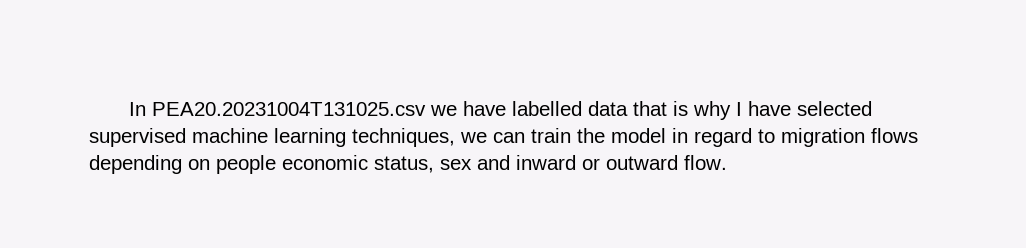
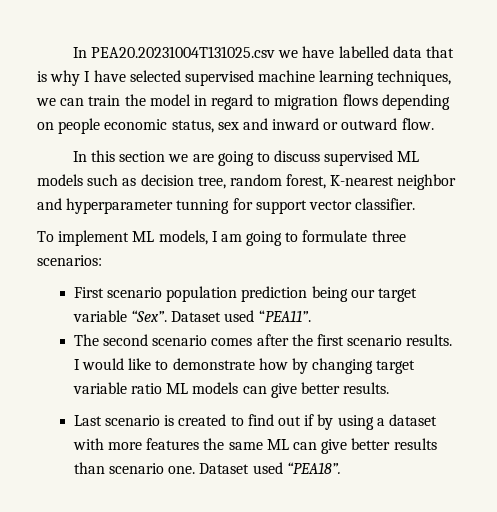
+ In this section we are going to discuss supervised ML models such as decision tree, random forest, K-nearest neighbor and hyperparameter tunning for support vector classifier.
+ To implement ML models, I am going to formulate three scenarios:
+ First scenario population prediction being our target variable “Sex”. Dataset used “PEA11”.
+ The second scenario comes after the first scenario results. I would like to demonstrate how by changing target variable ratio ML models can give better results.
+ Last scenario is created to find out if by using a dataset with more features the same ML can give better results than scenario one. Dataset used “PEA18”.

